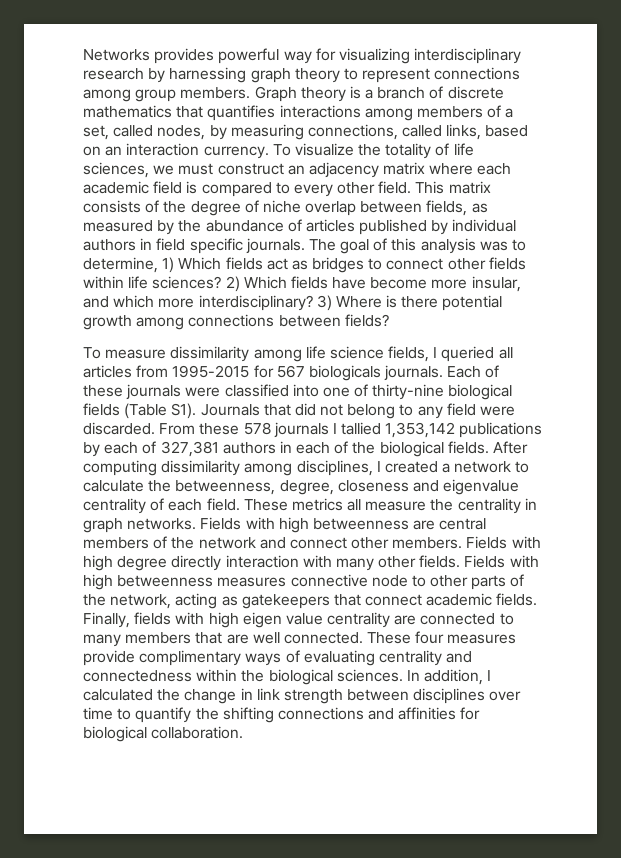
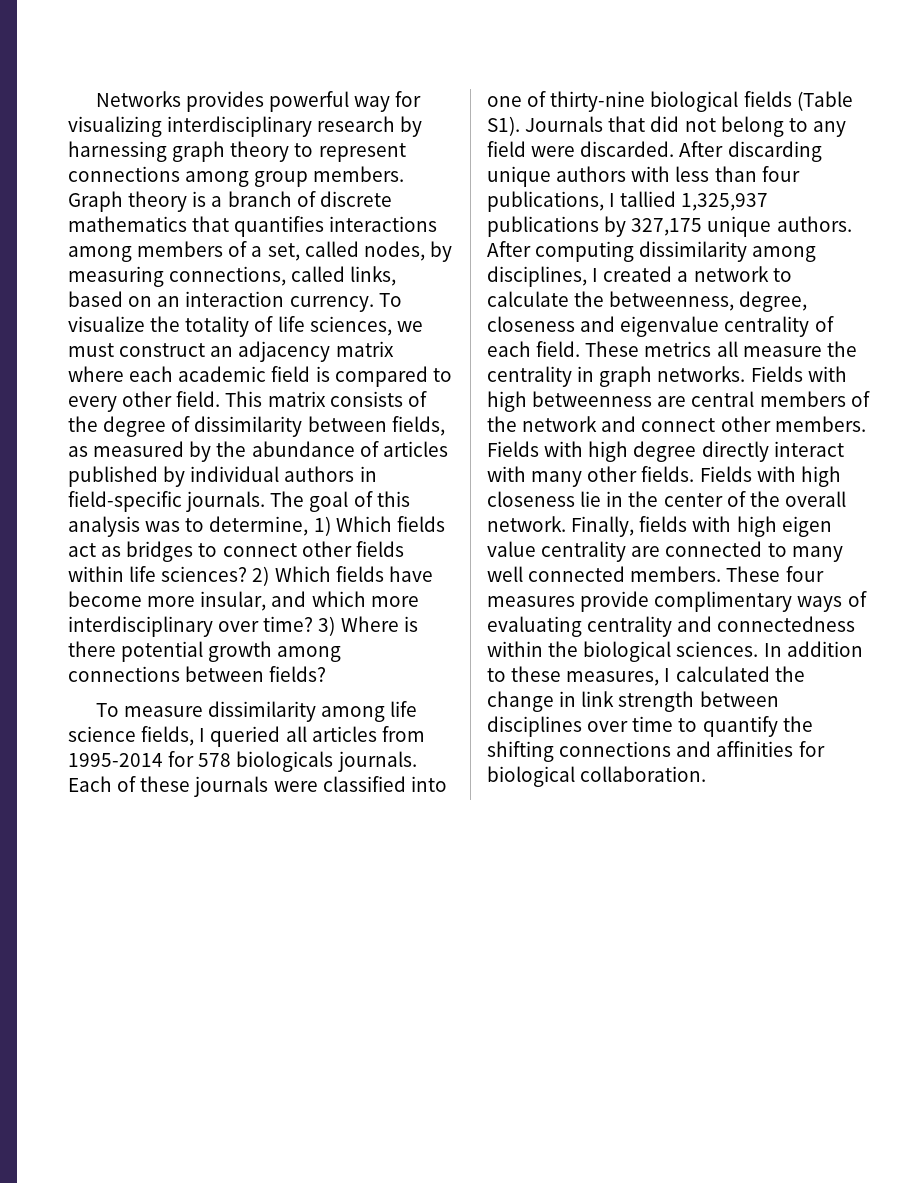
- This matrix consists of the degree of niche overlap between fields, as measured by the abundance of articles published by individual authors in field specific journals.
+ This matrix consists of the degree of dissimilarity between fields, as measured by the abundance of articles published by individual authors in field-specific journals.
- 2) Which fields have become more insular, and which more interdisciplinary?
+ 2) Which fields have become more insular, and which more interdisciplinary over time?
- To measure dissimilarity among life science fields, I queried all articles from 1995-2015 for 567 biologicals journals.
+ To measure dissimilarity among life science fields, I queried all articles from 1995-2014 for 578 biologicals journals.
- From these 578 journals I tallied 1,353,142 publications by each of 327,381 authors in each of the biological fields.
+ After discarding unique authors with less than four publications, I tallied 1,325,937 publications by 327,175 unique authors.
- Fields with high degree directly interaction with many other fields.
+ Fields with high degree directly interact with many other fields.
- Fields with high betweenness measures connective node to other parts of the network, acting as gatekeepers that connect academic fields.
+ Fields with high closeness lie in the center of the overall network.
- Finally, fields with high eigen value centrality are connected to many members that are well connected.
+ Finally, fields with high eigen value centrality are connected to many well connected members.
- In addition, I calculated the change in link strength between disciplines over time to quantify the shifting connections and affinities for biological collaboration.
+ In addition to these measures, I calculated the change in link strength between disciplines over time to quantify the shifting connections and affinities for biological collaboration.

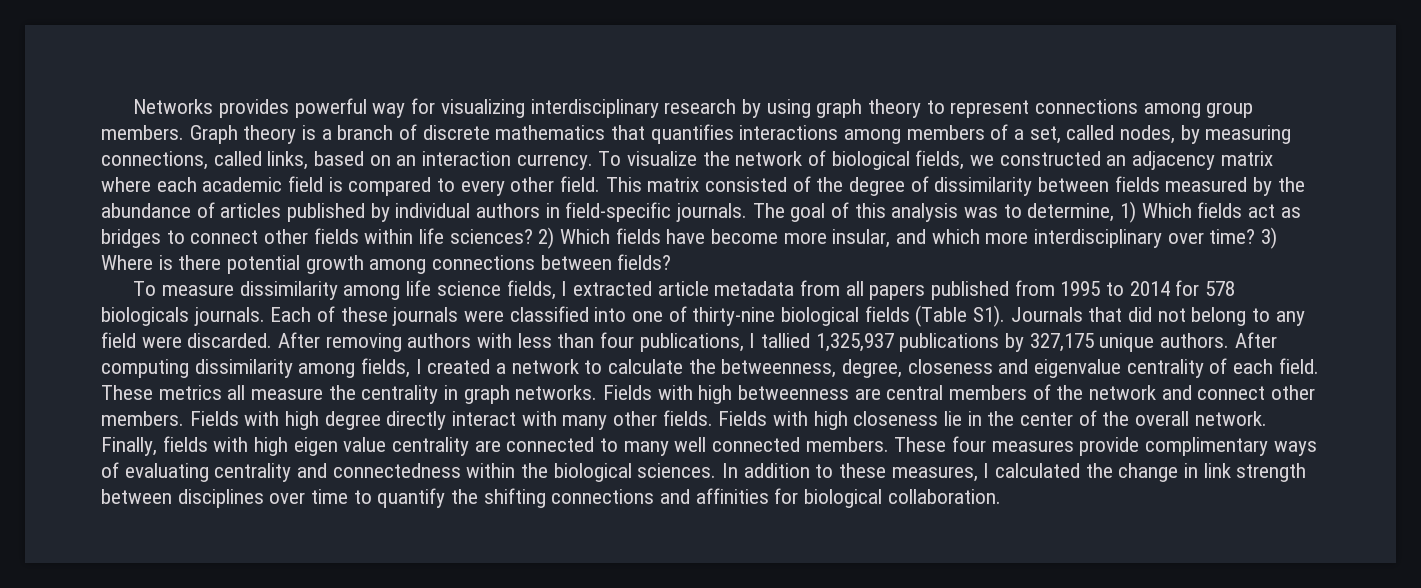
- Networks provides powerful way for visualizing interdisciplinary research by harnessing graph theory to represent connections among group members.
+ Networks provides powerful way for visualizing interdisciplinary research by using graph theory to represent connections among group members.
- To visualize the totality of life sciences, we must construct an adjacency matrix where each academic field is compared to every other field.
+ To visualize the network of biological fields, we constructed an adjacency matrix where each academic field is compared to every other field.
- This matrix consists of the degree of dissimilarity between fields, as measured by the abundance of articles published by individual authors in field-specific journals.
+ This matrix consisted of the degree of dissimilarity between fields measured by the abundance of articles published by individual authors in field-specific journals.
- To measure dissimilarity among life science fields, I queried all articles from 1995-2014 for 578 biologicals journals.
+ To measure dissimilarity among life science fields, I extracted article metadata from all papers published from 1995 to 2014 for 578 biologicals journals.
- After discarding unique authors with less than four publications, I tallied 1,325,937 publications by 327,175 unique authors.
+ After removing authors with less than four publications, I tallied 1,325,937 publications by 327,175 unique authors.
- After computing dissimilarity among disciplines, I created a network to calculate the betweenness, degree, closeness and eigenvalue centrality of each field.
+ After computing dissimilarity among fields, I created a network to calculate the betweenness, degree, closeness and eigenvalue centrality of each field.

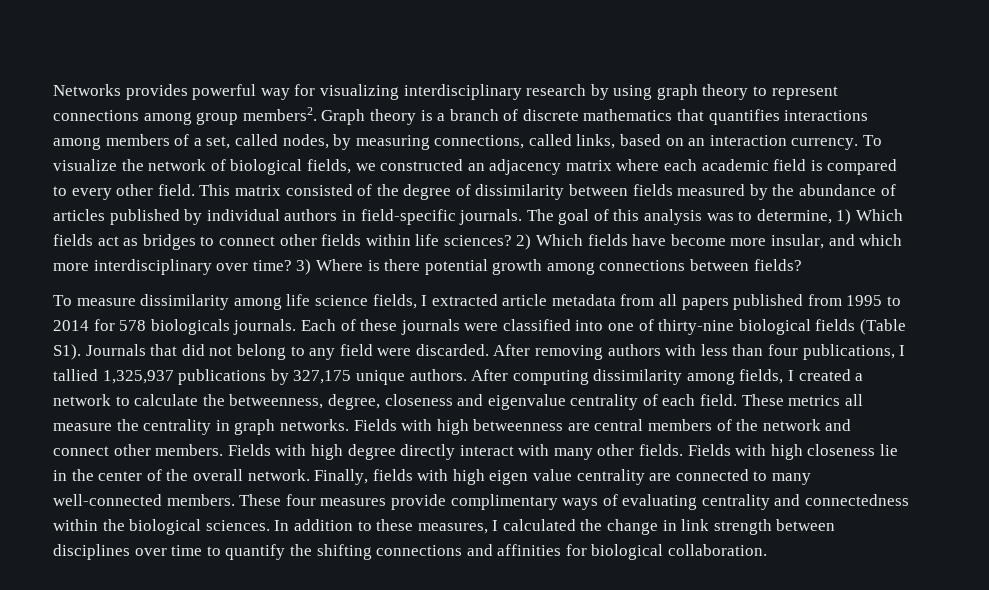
- Networks provides powerful way for visualizing interdisciplinary research by using graph theory to represent connections among group members.
+ Networks provides powerful way for visualizing interdisciplinary research by using graph theory to represent connections among group members2.
- Finally, fields with high eigen value centrality are connected to many well connected members.
+ Finally, fields with high eigen value centrality are connected to many well-connected members.

